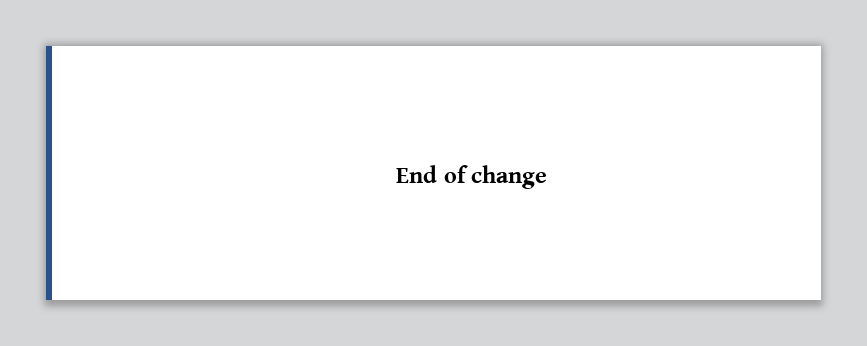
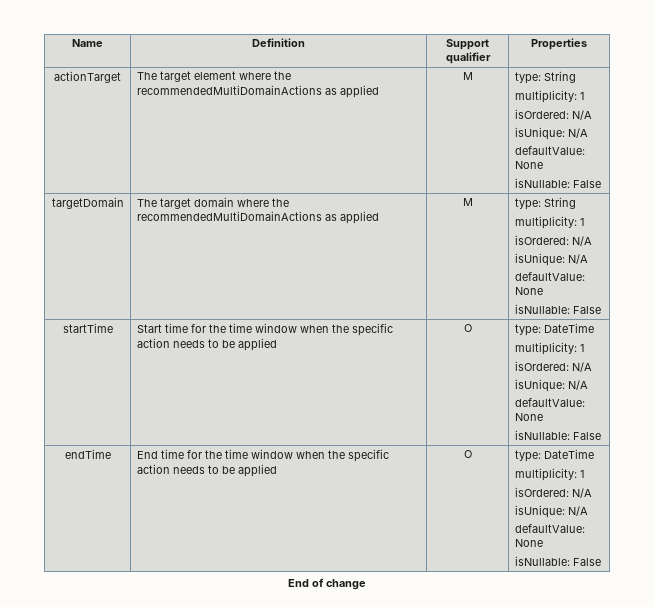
+ Name | Definition | Support qualifier | Properties
+ actionTarget | The target element where the recommendedMultiDomainActions as applied | M | type: String
+ multiplicity: 1
+ isOrdered: N/A
+ isUnique: N/A
+ defaultValue: None
+ isNullable: False
+ targetDomain | The target domain where the recommendedMultiDomainActions as applied | M | type: String
+ multiplicity: 1
+ isOrdered: N/A
+ isUnique: N/A
+ defaultValue: None
+ isNullable: False
+ startTime | Start time for the time window when the specific action needs to be applied | O | type: DateTime
+ multiplicity: 1
+ isOrdered: N/A
+ isUnique: N/A
+ defaultValue: None
+ isNullable: False
+ endTime | End time for the time window when the specific action needs to be applied | O | type: DateTime
+ multiplicity: 1
+ isOrdered: N/A
+ isUnique: N/A
+ defaultValue: None
+ isNullable: False

